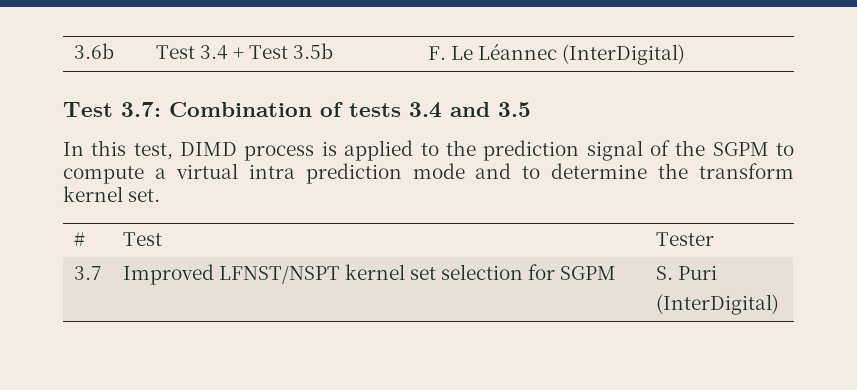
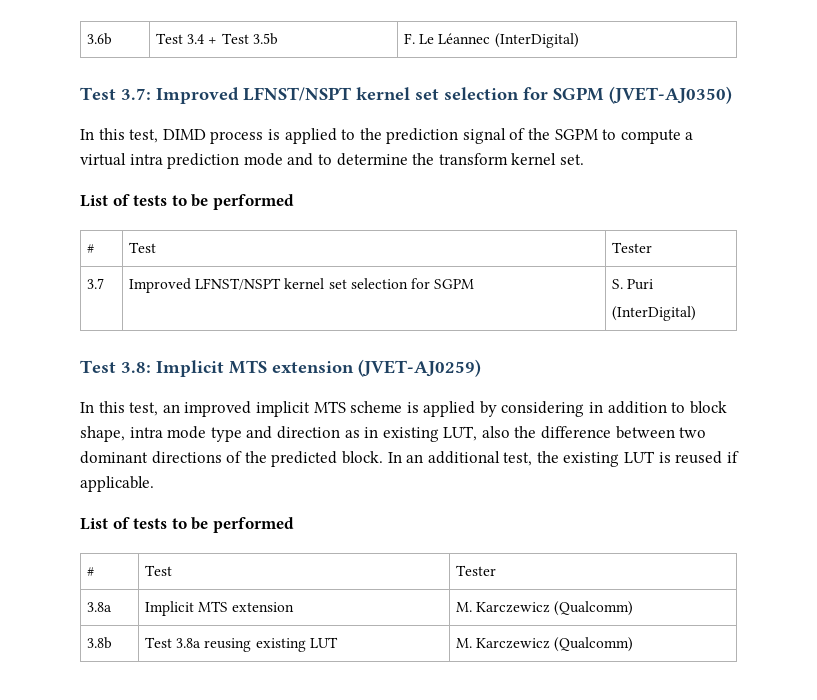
- Test 3.7: Combination of tests 3.4 and 3.5
+ Test 3.7: Improved LFNST/NSPT kernel set selection for SGPM (JVET-AJ0350)
  In this test, DIMD process is applied to the prediction signal of the SGPM to compute a virtual intra prediction mode and to determine the transform kernel set.
+ List of tests to be performed
+ Test 3.8: Implicit MTS extension (JVET-AJ0259)
+ In this test, an improved implicit MTS scheme is applied by considering in addition to block shape, intra mode type and direction as in existing LUT, also the difference between two dominant directions of the predicted block. In an additional test, the existing LUT is reused if applicable.
+ List of tests to be performed
+ # | Test | Tester
+ 3.8a | Implicit MTS extension | M. Karczewicz (Qualcomm)
+ 3.8b | Test 3.8a reusing existing LUT | M. Karczewicz (Qualcomm)

